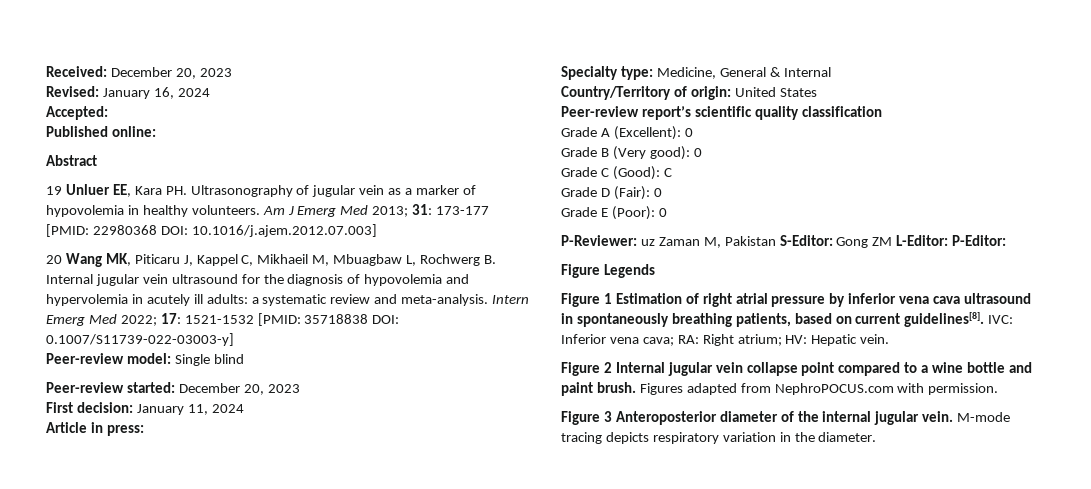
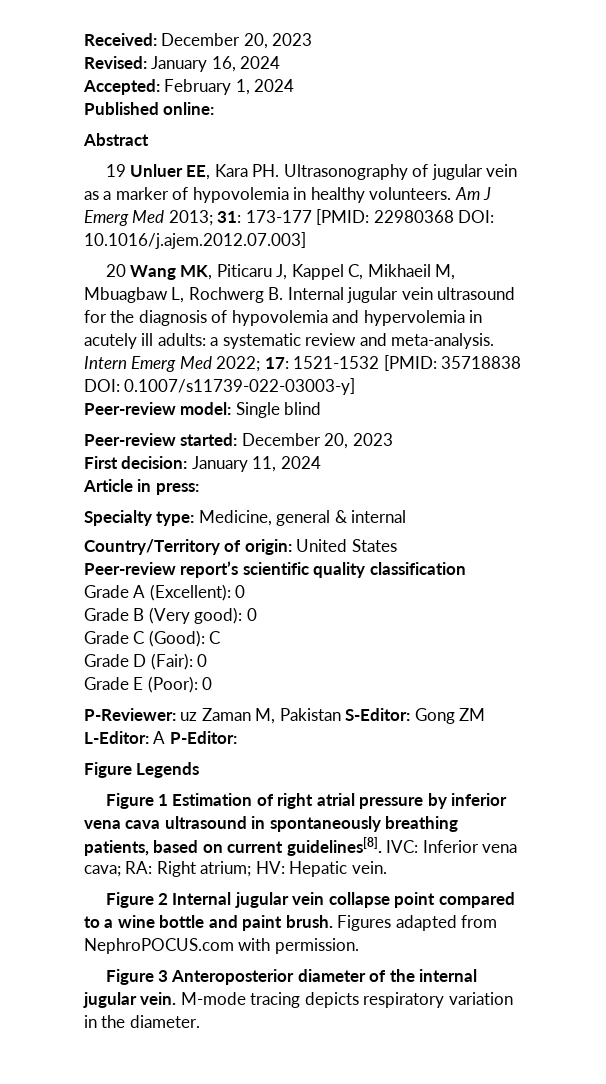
- Accepted:
+ Accepted: February 1, 2024
- Intern Emerg Med 2022; 17: 1521-1532 [PMID: 35718838 DOI: 0.1007/S11739-022-03003-y]
+ Intern Emerg Med 2022; 17: 1521-1532 [PMID: 35718838 DOI: 0.1007/s11739-022-03003-y]
- Specialty type: Medicine, General & Internal
+ Specialty type: Medicine, general & internal
- P-Reviewer: uz Zaman M, Pakistan S-Editor: Gong ZM L-Editor: P-Editor:
+ P-Reviewer: uz Zaman M, Pakistan S-Editor: Gong ZM L-Editor: A P-Editor:

